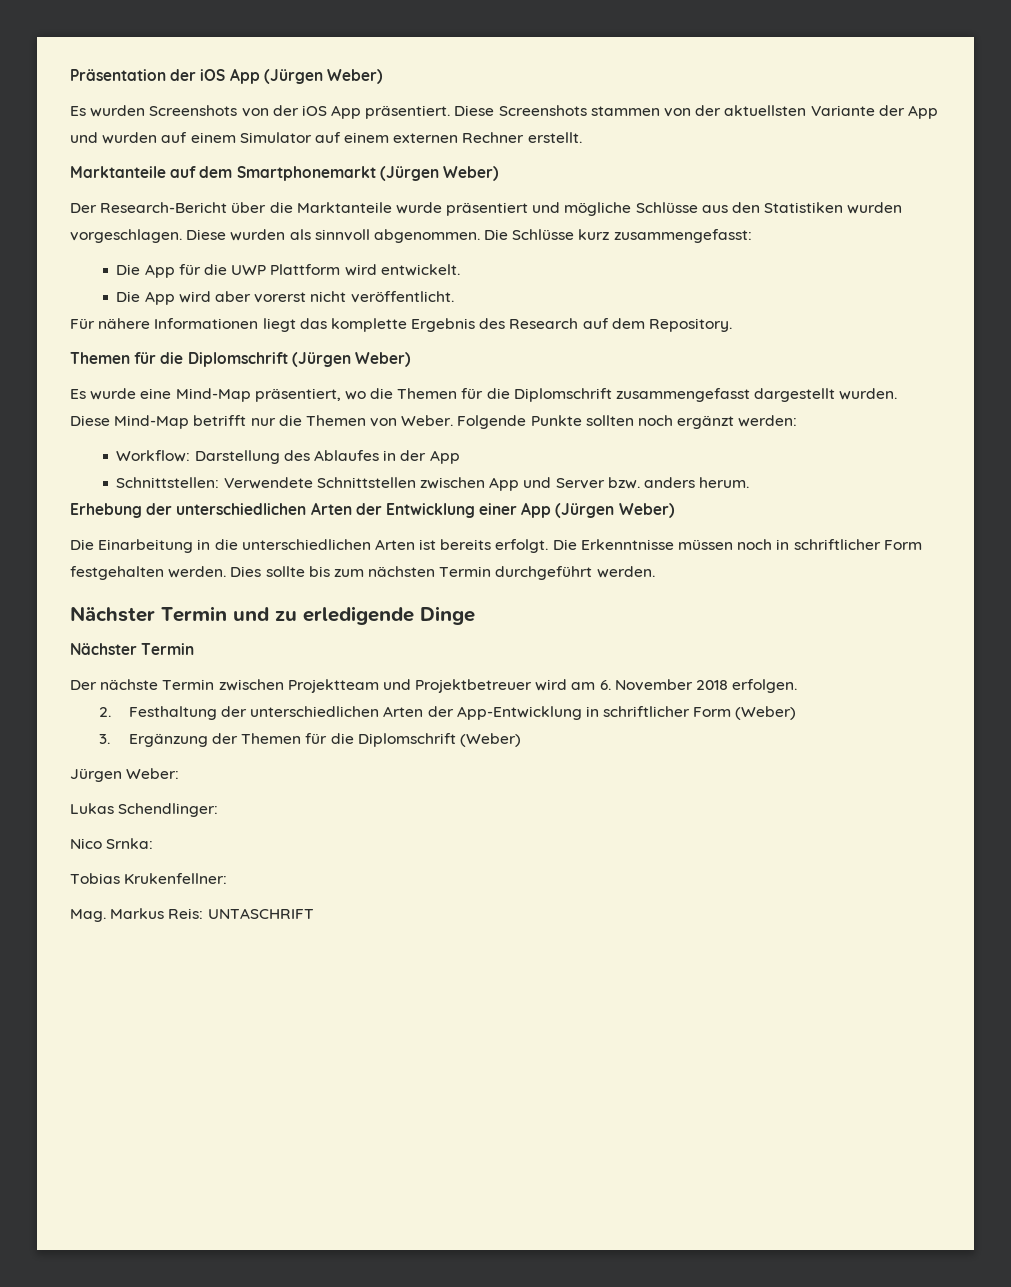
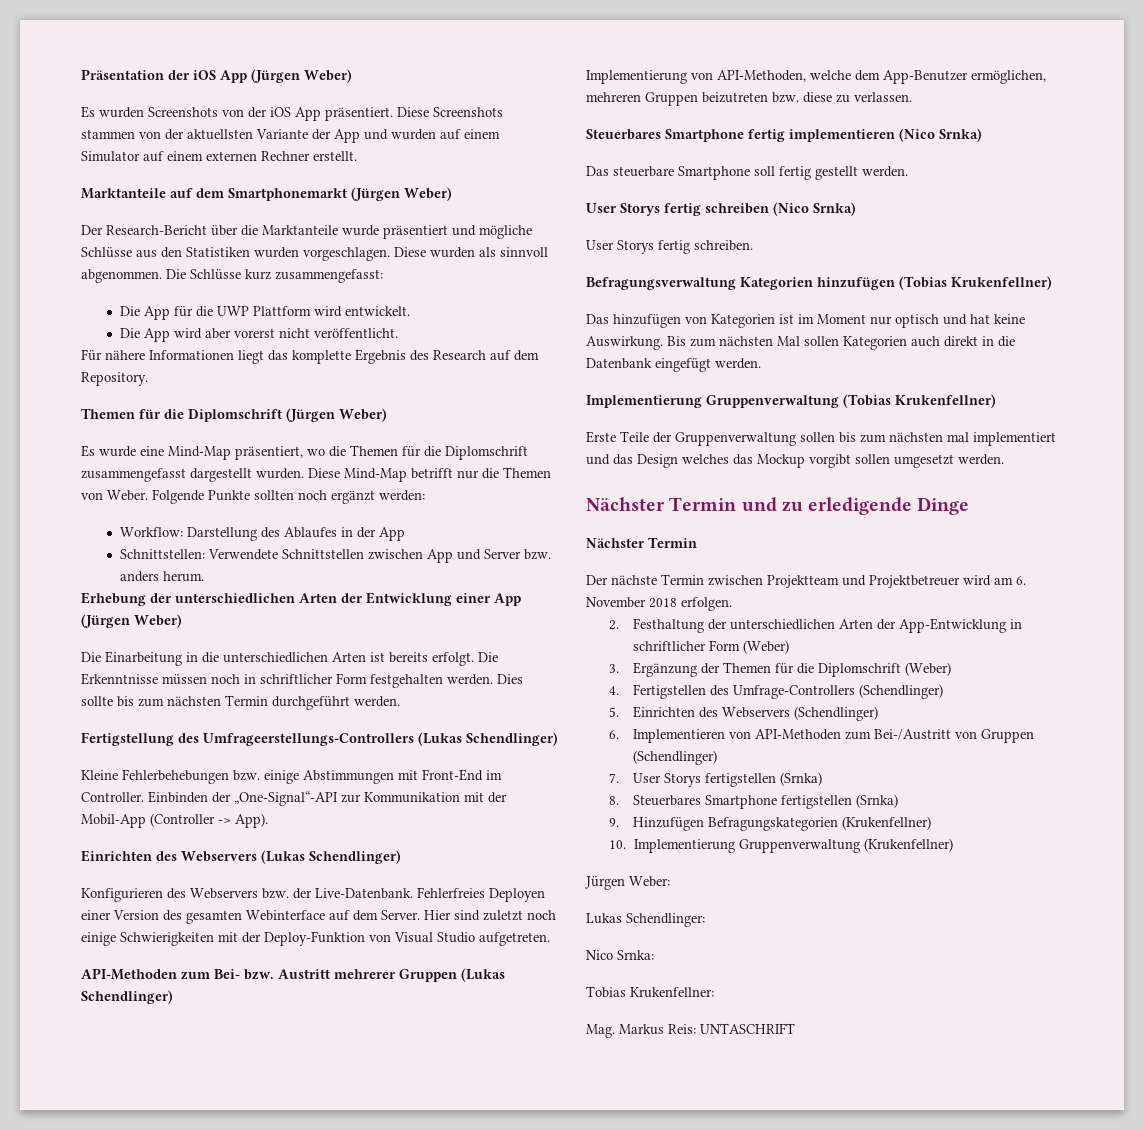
+ Fertigstellung des Umfrageerstellungs-Controllers (Lukas Schendlinger)
+ Kleine Fehlerbehebungen bzw. einige Abstimmungen mit Front-End im Controller. Einbinden der „One-Signal“-API zur Kommunikation mit der Mobil-App (Controller -> App).
+ Einrichten des Webservers (Lukas Schendlinger)
+ Konfigurieren des Webservers bzw. der Live-Datenbank. Fehlerfreies Deployen einer Version des gesamten Webinterface auf dem Server. Hier sind zuletzt noch einige Schwierigkeiten mit der Deploy-Funktion von Visual Studio aufgetreten.
+ API-Methoden zum Bei- bzw. Austritt mehrerer Gruppen (Lukas Schendlinger)
+ Implementierung von API-Methoden, welche dem App-Benutzer ermöglichen, mehreren Gruppen beizutreten bzw. diese zu verlassen.
+ Steuerbares Smartphone fertig implementieren (Nico Srnka)
+ Das steuerbare Smartphone soll fertig gestellt werden.
+ User Storys fertig schreiben (Nico Srnka)
+ User Storys fertig schreiben.
+ Befragungsverwaltung Kategorien hinzufügen (Tobias Krukenfellner)
+ Das hinzufügen von Kategorien ist im Moment nur optisch und hat keine Auswirkung. Bis zum nächsten Mal sollen Kategorien auch direkt in die Datenbank eingefügt werden.
+ Implementierung Gruppenverwaltung (Tobias Krukenfellner)
+ Erste Teile der Gruppenverwaltung sollen bis zum nächsten mal implementiert und das Design welches das Mockup vorgibt sollen umgesetzt werden.
+ 4. Fertigstellen des Umfrage-Controllers (Schendlinger)
+ 5. Einrichten des Webservers (Schendlinger)
+ 6. Implementieren von API-Methoden zum Bei-/Austritt von Gruppen (Schendlinger)
+ 7. User Storys fertigstellen (Srnka)
+ 8. Steuerbares Smartphone fertigstellen (Srnka)
+ 9. Hinzufügen Befragungskategorien (Krukenfellner)
+ 10. Implementierung Gruppenverwaltung (Krukenfellner)

